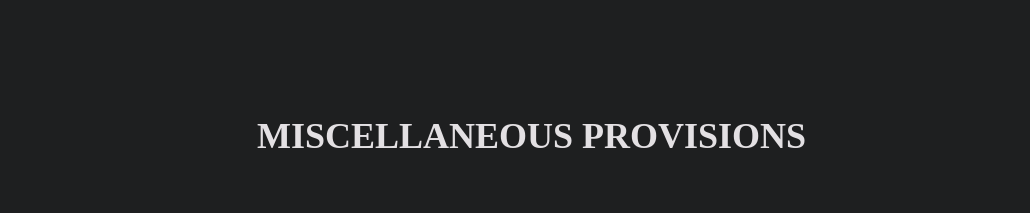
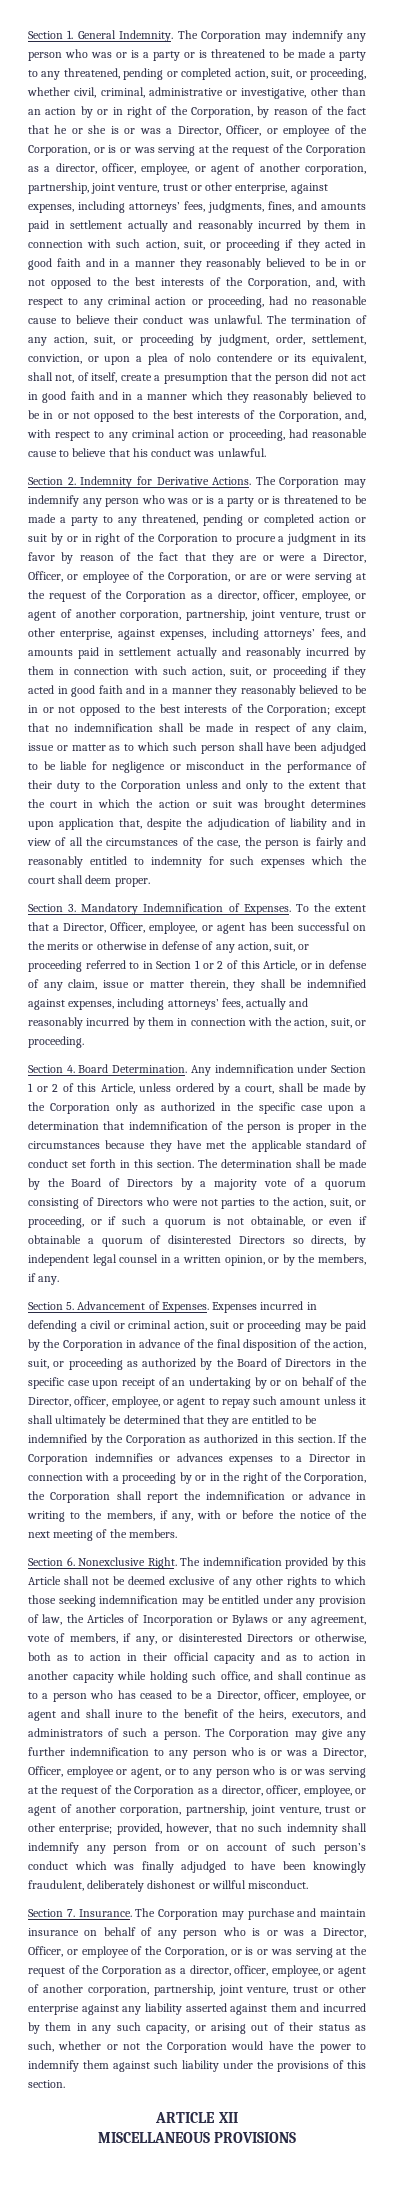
+ Section 1. General Indemnity. The Corporation may indemnify any person who was or is a party or is threatened to be made a party to any threatened, pending or completed action, suit, or proceeding, whether civil, criminal, administrative or investigative, other than an action by or in right of the Corporation, by reason of the fact that he or she is or was a Director, Officer, or employee of the Corporation, or is or was serving at the request of the Corporation as a director, officer, employee, or agent of another corporation, partnership, joint venture, trust or other enterprise, against expenses, including attorneys’ fees, judgments, fines, and amounts paid in settlement actually and reasonably incurred by them in connection with such action, suit, or proceeding if they acted in good faith and in a manner they reasonably believed to be in or not opposed to the best interests of the Corporation, and, with respect to any criminal action or proceeding, had no reasonable cause to believe their conduct was unlawful. The termination of any action, suit, or proceeding by judgment, order, settlement, conviction, or upon a plea of nolo contendere or its equivalent, shall not, of itself, create a presumption that the person did not act in good faith and in a manner which they reasonably believed to be in or not opposed to the best interests of the Corporation, and, with respect to any criminal action or proceeding, had reasonable cause to believe that his conduct was unlawful.
+ Section 2. Indemnity for Derivative Actions. The Corporation may indemnify any person who was or is a party or is threatened to be made a party to any threatened, pending or completed action or suit by or in right of the Corporation to procure a judgment in its favor by reason of the fact that they are or were a Director, Officer, or employee of the Corporation, or are or were serving at the request of the Corporation as a director, officer, employee, or agent of another corporation, partnership, joint venture, trust or other enterprise, against expenses, including attorneys’ fees, and amounts paid in settlement actually and reasonably incurred by them in connection with such action, suit, or proceeding if they acted in good faith and in a manner they reasonably believed to be in or not opposed to the best interests of the Corporation; except that no indemnification shall be made in respect of any claim, issue or matter as to which such person shall have been adjudged to be liable for negligence or misconduct in the performance of their duty to the Corporation unless and only to the extent that the court in which the action or suit was brought determines upon application that, despite the adjudication of liability and in view of all the circumstances of the case, the person is fairly and reasonably entitled to indemnity for such expenses which the court shall deem proper.
+ Section 3. Mandatory Indemnification of Expenses. To the extent that a Director, Officer, employee, or agent has been successful on the merits or otherwise in defense of any action, suit, or proceeding referred to in Section 1 or 2 of this Article, or in defense of any claim, issue or matter therein, they shall be indemnified against expenses, including attorneys’ fees, actually and reasonably incurred by them in connection with the action, suit, or proceeding.
+ Section 4. Board Determination. Any indemnification under Section 1 or 2 of this Article, unless ordered by a court, shall be made by the Corporation only as authorized in the specific case upon a determination that indemnification of the person is proper in the circumstances because they have met the applicable standard of conduct set forth in this section. The determination shall be made by the Board of Directors by a majority vote of a quorum consisting of Directors who were not parties to the action, suit, or proceeding, or if such a quorum is not obtainable, or even if obtainable a quorum of disinterested Directors so directs, by independent legal counsel in a written opinion, or by the members, if any.
+ Section 5. Advancement of Expenses. Expenses incurred in defending a civil or criminal action, suit or proceeding may be paid by the Corporation in advance of the final disposition of the action, suit, or proceeding as authorized by the Board of Directors in the specific case upon receipt of an undertaking by or on behalf of the Director, officer, employee, or agent to repay such amount unless it shall ultimately be determined that they are entitled to be indemnified by the Corporation as authorized in this section. If the Corporation indemnifies or advances expenses to a Director in connection with a proceeding by or in the right of the Corporation, the Corporation shall report the indemnification or advance in writing to the members, if any, with or before the notice of the next meeting of the members.
+ Section 6. Nonexclusive Right. The indemnification provided by this Article shall not be deemed exclusive of any other rights to which those seeking indemnification may be entitled under any provision of law, the Articles of Incorporation or Bylaws or any agreement, vote of members, if any, or disinterested Directors or otherwise, both as to action in their official capacity and as to action in another capacity while holding such office, and shall continue as to a person who has ceased to be a Director, officer, employee, or agent and shall inure to the benefit of the heirs, executors, and administrators of such a person. The Corporation may give any further indemnification to any person who is or was a Director, Officer, employee or agent, or to any person who is or was serving at the request of the Corporation as a director, officer, employee, or agent of another corporation, partnership, joint venture, trust or other enterprise; provided, however, that no such indemnity shall indemnify any person from or on account of such person’s conduct which was finally adjudged to have been knowingly fraudulent, deliberately dishonest or willful misconduct.
+ Section 7. Insurance. The Corporation may purchase and maintain insurance on behalf of any person who is or was a Director, Officer, or employee of the Corporation, or is or was serving at the request of the Corporation as a director, officer, employee, or agent of another corporation, partnership, joint venture, trust or other enterprise against any liability asserted against them and incurred by them in any such capacity, or arising out of their status as such, whether or not the Corporation would have the power to indemnify them against such liability under the provisions of this section.
+ ARTICLE XII

